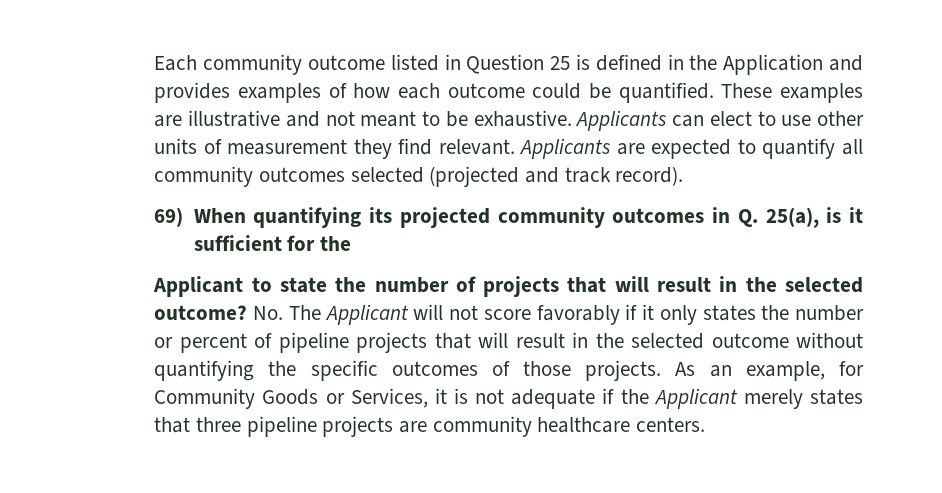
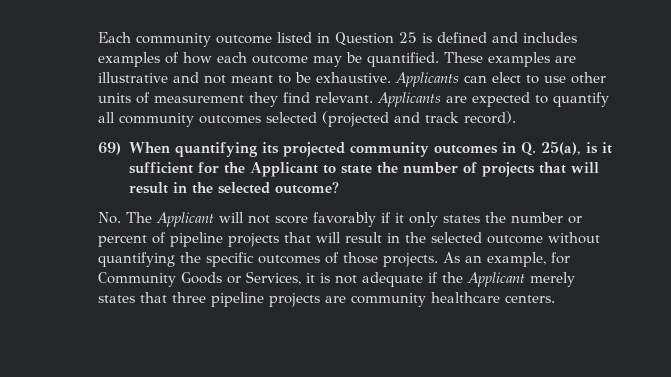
- Each community outcome listed in Question 25 is defined in the Application and provides examples of how each outcome could be quantified.
+ Each community outcome listed in Question 25 is defined and includes examples of how each outcome may be quantified.
- 69) When quantifying its projected community outcomes in Q. 25(a), is it sufficient for the
- Applicant to state the number of projects that will result in the selected outcome? No. The Applicant will not score favorably if it only states the number or percent of pipeline projects that will result in the selected outcome without quantifying the specific outcomes of those projects.
+ 69) When quantifying its projected community outcomes in Q. 25(a), is it sufficient for the Applicant to state the number of projects that will result in the selected outcome?
+ No. The Applicant will not score favorably if it only states the number or percent of pipeline projects that will result in the selected outcome without quantifying the specific outcomes of those projects.

